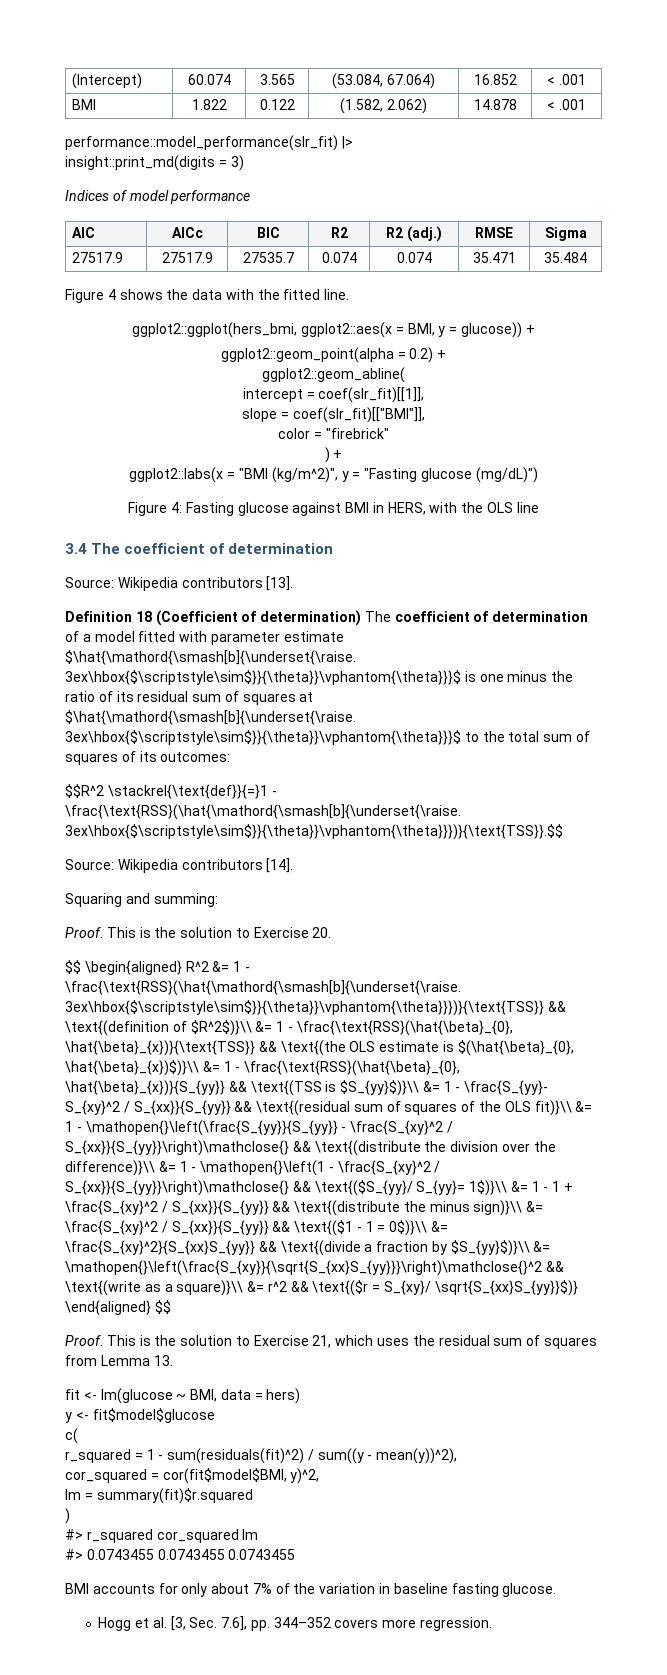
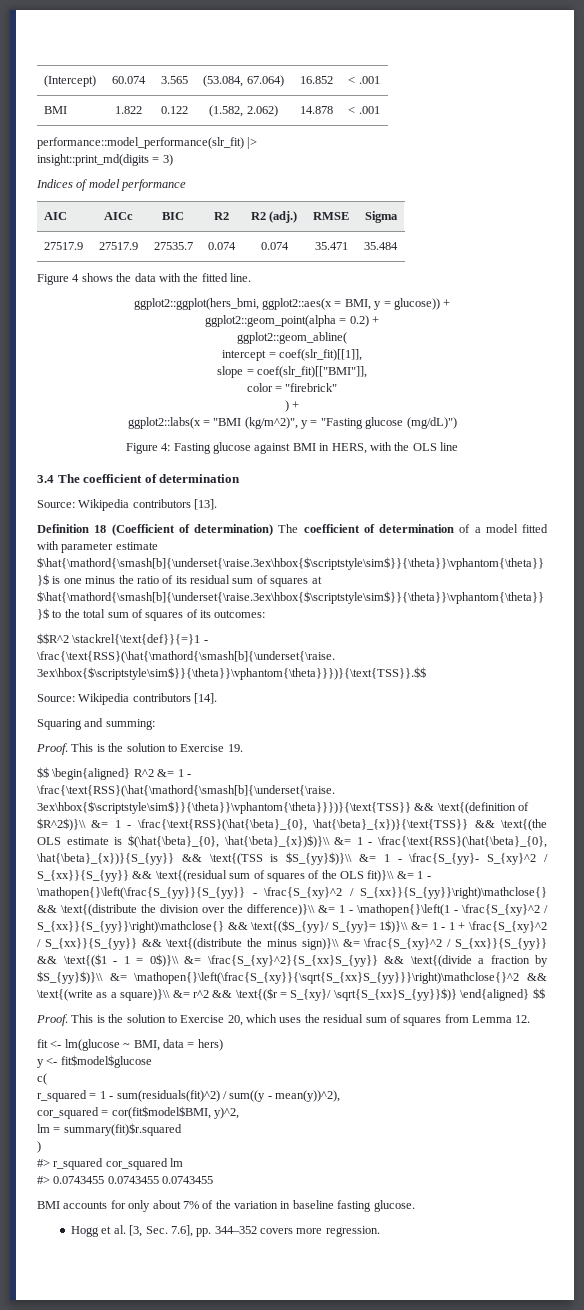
- This is the solution to Exercise 20.
+ This is the solution to Exercise 19.
- This is the solution to Exercise 21, which uses the residual sum of squares from Lemma 13.
+ This is the solution to Exercise 20, which uses the residual sum of squares from Lemma 12.

